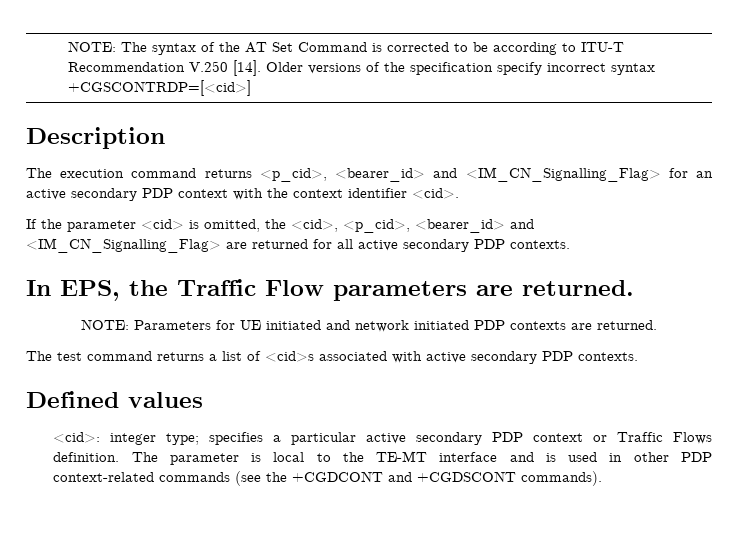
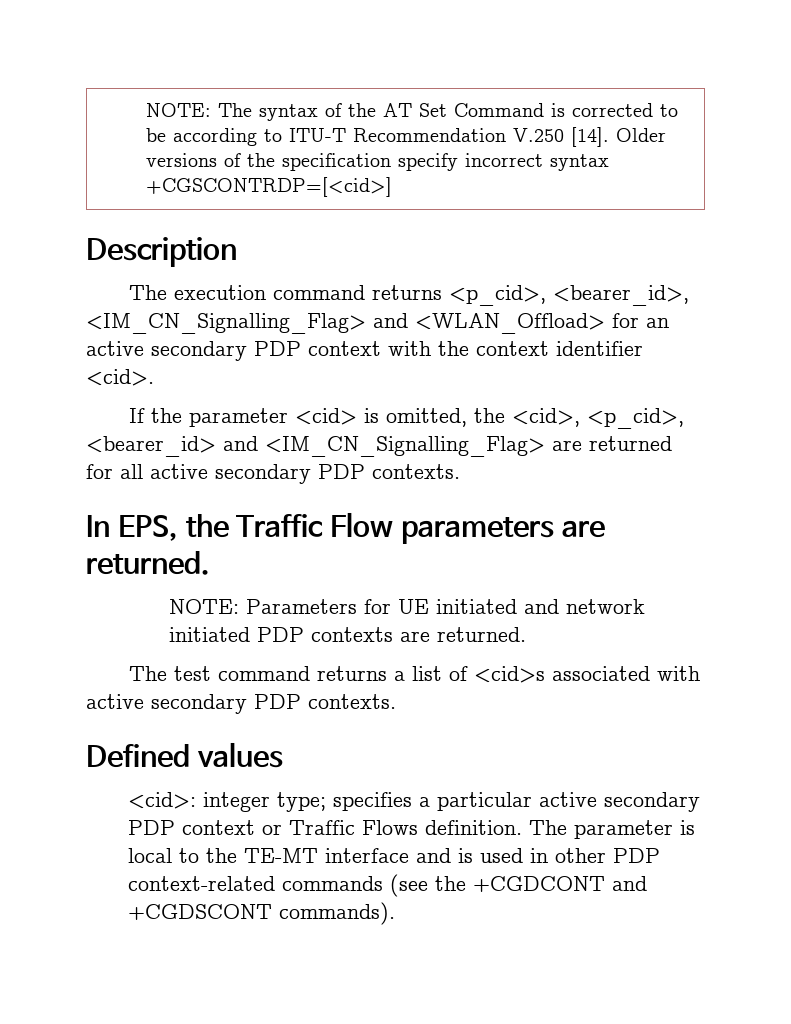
- The execution command returns <p_cid>, <bearer_id> and <IM_CN_Signalling_Flag> for an active secondary PDP context with the context identifier <cid>.
+ The execution command returns <p_cid>, <bearer_id>, <IM_CN_Signalling_Flag> and <WLAN_Offload> for an active secondary PDP context with the context identifier <cid>.

